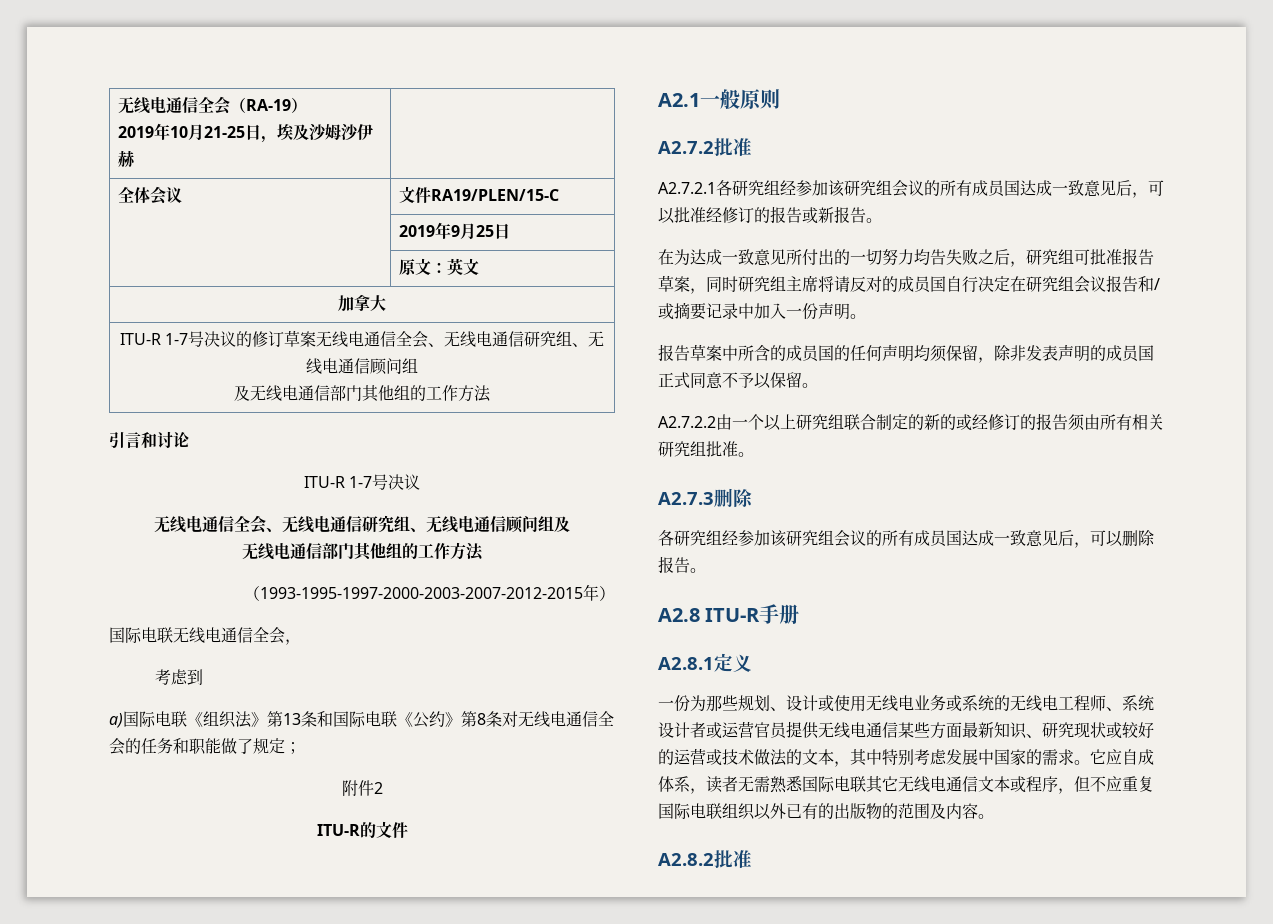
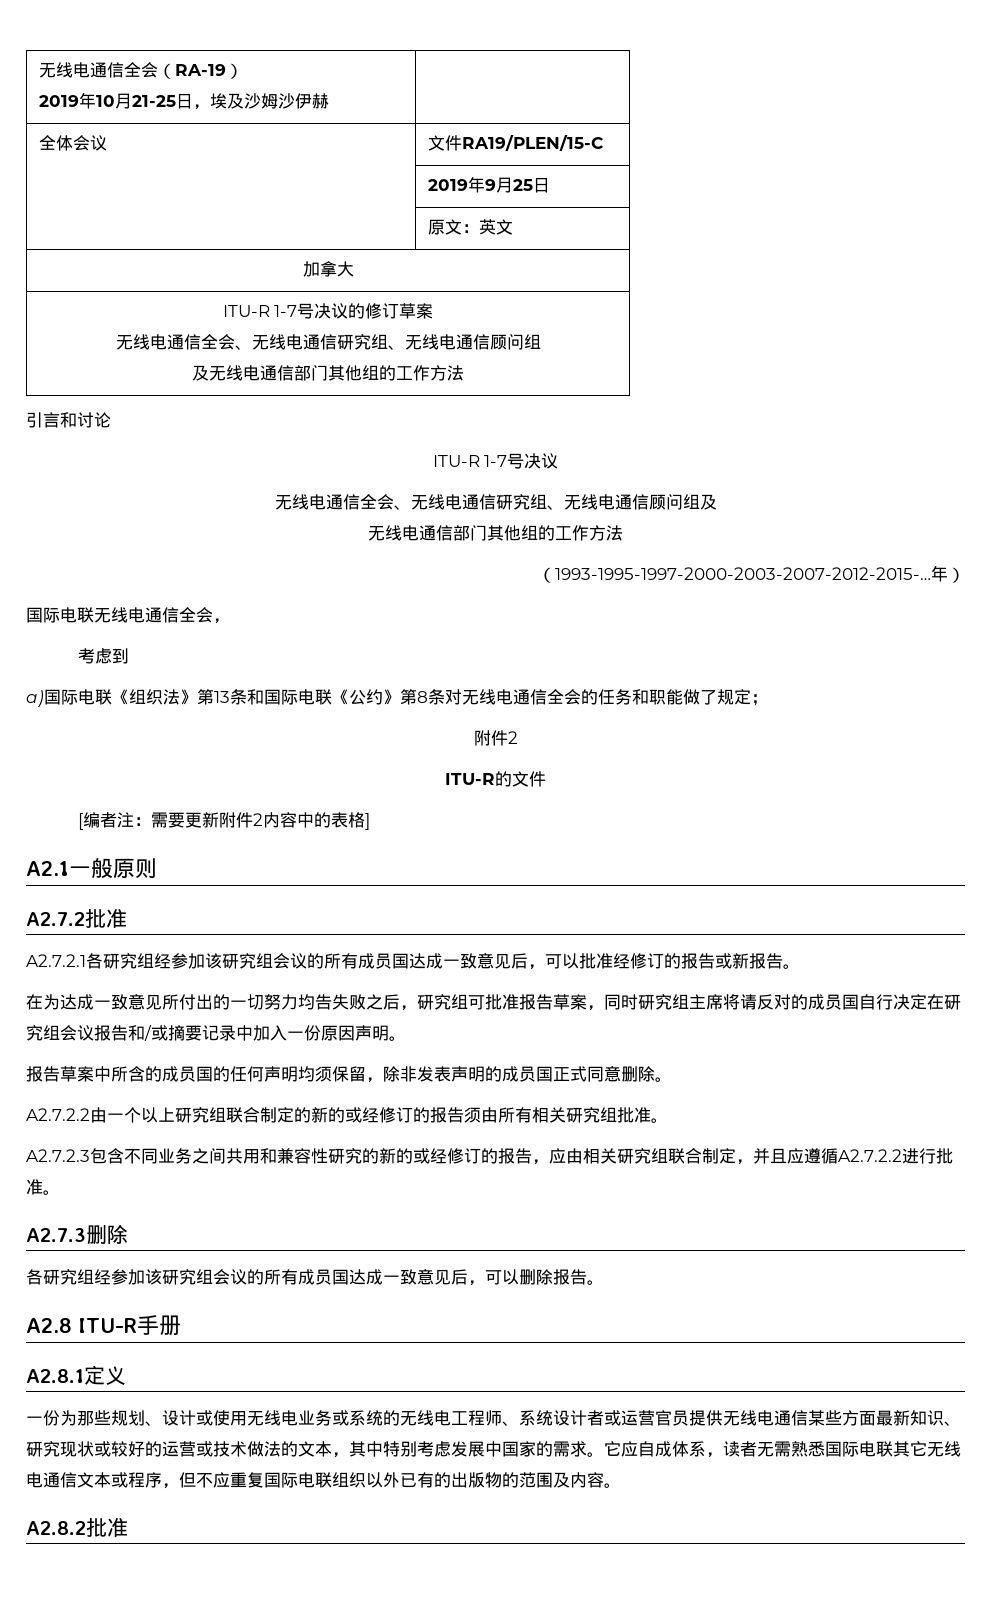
- ITU-R 1-7号决议的修订草案无线电通信全会、无线电通信研究组、无线电通信顾问组
+ ITU-R 1-7号决议的修订草案
+ 无线电通信全会、无线电通信研究组、无线电通信顾问组
- （1993-1995-1997-2000-2003-2007-2012-2015年）
+ （1993-1995-1997-2000-2003-2007-2012-2015-…年）
+ [编者注：需要更新附件2内容中的表格]
- 在为达成一致意见所付出的一切努力均告失败之后，研究组可批准报告草案，同时研究组主席将请反对的成员国自行决定在研究组会议报告和/或摘要记录中加入一份声明。
+ 在为达成一致意见所付出的一切努力均告失败之后，研究组可批准报告草案，同时研究组主席将请反对的成员国自行决定在研究组会议报告和/或摘要记录中加入一份原因声明。
- 报告草案中所含的成员国的任何声明均须保留，除非发表声明的成员国正式同意不予以保留。
+ 报告草案中所含的成员国的任何声明均须保留，除非发表声明的成员国正式同意删除。
+ A2.7.2.3包含不同业务之间共用和兼容性研究的新的或经修订的报告，应由相关研究组联合制定，并且应遵循A2.7.2.2进行批准。

